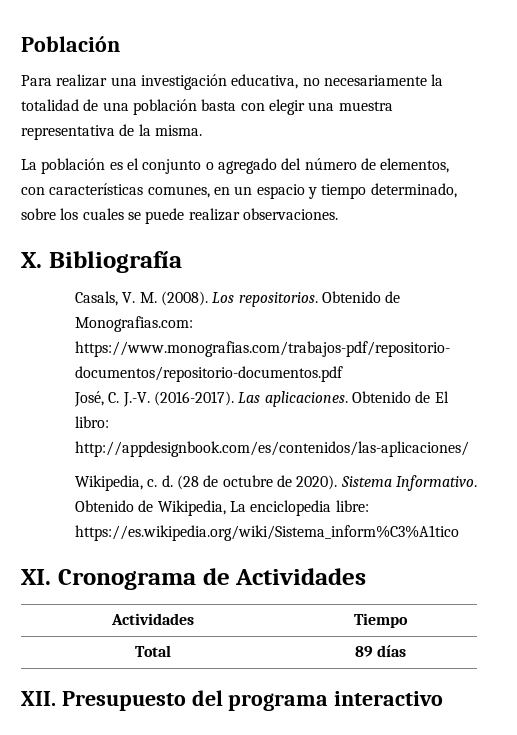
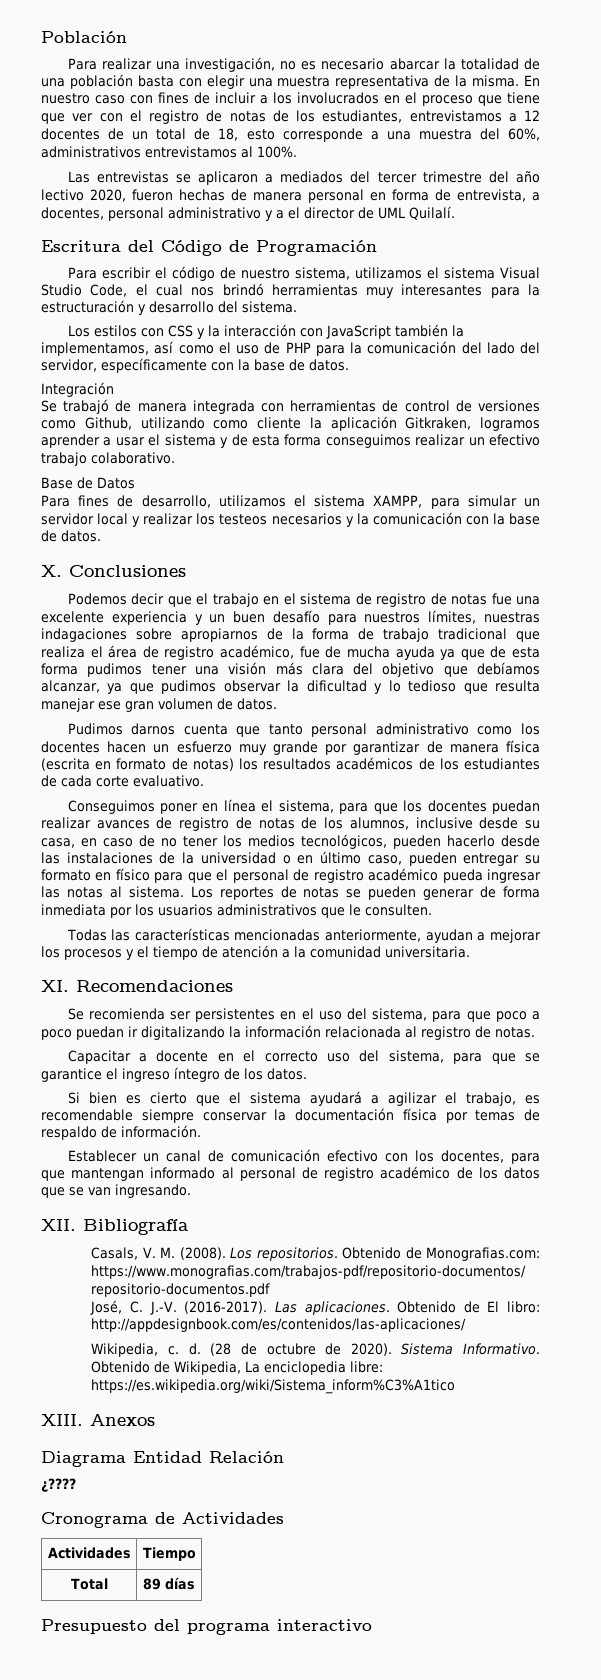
- Para realizar una investigación educativa, no necesariamente la totalidad de una población basta con elegir una muestra representativa de la misma.
- La población es el conjunto o agregado del número de elementos, con características comunes, en un espacio y tiempo determinado, sobre los cuales se puede realizar observaciones.
- X. Bibliografía
+ Para realizar una investigación, no es necesario abarcar la totalidad de una población basta con elegir una muestra representativa de la misma. En nuestro caso con fines de incluir a los involucrados en el proceso que tiene que ver con el registro de notas de los estudiantes, entrevistamos a 12 docentes de un total de 18, esto corresponde a una muestra del 60%, administrativos entrevistamos al 100%.
+ Las entrevistas se aplicaron a mediados del tercer trimestre del año lectivo 2020, fueron hechas de manera personal en forma de entrevista, a docentes, personal administrativo y a el director de UML Quilalí.
+ Escritura del Código de Programación
+ Para escribir el código de nuestro sistema, utilizamos el sistema Visual Studio Code, el cual nos brindó herramientas muy interesantes para la estructuración y desarrollo del sistema.
+ Los estilos con CSS y la interacción con JavaScript también la implementamos, así como el uso de PHP para la comunicación del lado del servidor, específicamente con la base de datos.
+ Integración
+ Se trabajó de manera integrada con herramientas de control de versiones como Github, utilizando como cliente la aplicación Gitkraken, logramos aprender a usar el sistema y de esta forma conseguimos realizar un efectivo trabajo colaborativo.
+ Base de Datos
+ Para fines de desarrollo, utilizamos el sistema XAMPP, para simular un servidor local y realizar los testeos necesarios y la comunicación con la base de datos.
+ X. Conclusiones
+ Podemos decir que el trabajo en el sistema de registro de notas fue una excelente experiencia y un buen desafío para nuestros límites, nuestras indagaciones sobre apropiarnos de la forma de trabajo tradicional que realiza el área de registro académico, fue de mucha ayuda ya que de esta forma pudimos tener una visión más clara del objetivo que debíamos alcanzar, ya que pudimos observar la dificultad y lo tedioso que resulta manejar ese gran volumen de datos.
+ Pudimos darnos cuenta que tanto personal administrativo como los docentes hacen un esfuerzo muy grande por garantizar de manera física (escrita en formato de notas) los resultados académicos de los estudiantes de cada corte evaluativo.
+ Conseguimos poner en línea el sistema, para que los docentes puedan realizar avances de registro de notas de los alumnos, inclusive desde su casa, en caso de no tener los medios tecnológicos, pueden hacerlo desde las instalaciones de la universidad o en último caso, pueden entregar su formato en físico para que el personal de registro académico pueda ingresar las notas al sistema. Los reportes de notas se pueden generar de forma inmediata por los usuarios administrativos que le consulten.
+ Todas las características mencionadas anteriormente, ayudan a mejorar los procesos y el tiempo de atención a la comunidad universitaria.
+ XI. Recomendaciones
+ Se recomienda ser persistentes en el uso del sistema, para que poco a poco puedan ir digitalizando la información relacionada al registro de notas.
+ Capacitar a docente en el correcto uso del sistema, para que se garantice el ingreso íntegro de los datos.
+ Si bien es cierto que el sistema ayudará a agilizar el trabajo, es recomendable siempre conservar la documentación física por temas de respaldo de información.
+ Establecer un canal de comunicación efectivo con los docentes, para que mantengan informado al personal de registro académico de los datos que se van ingresando.
+ XII. Bibliografía
- XI. Cronograma de Actividades
+ XIII. Anexos
+ Diagrama Entidad Relación
+ ¿????
+ Cronograma de Actividades
- XII. Presupuesto del programa interactivo
+ Presupuesto del programa interactivo

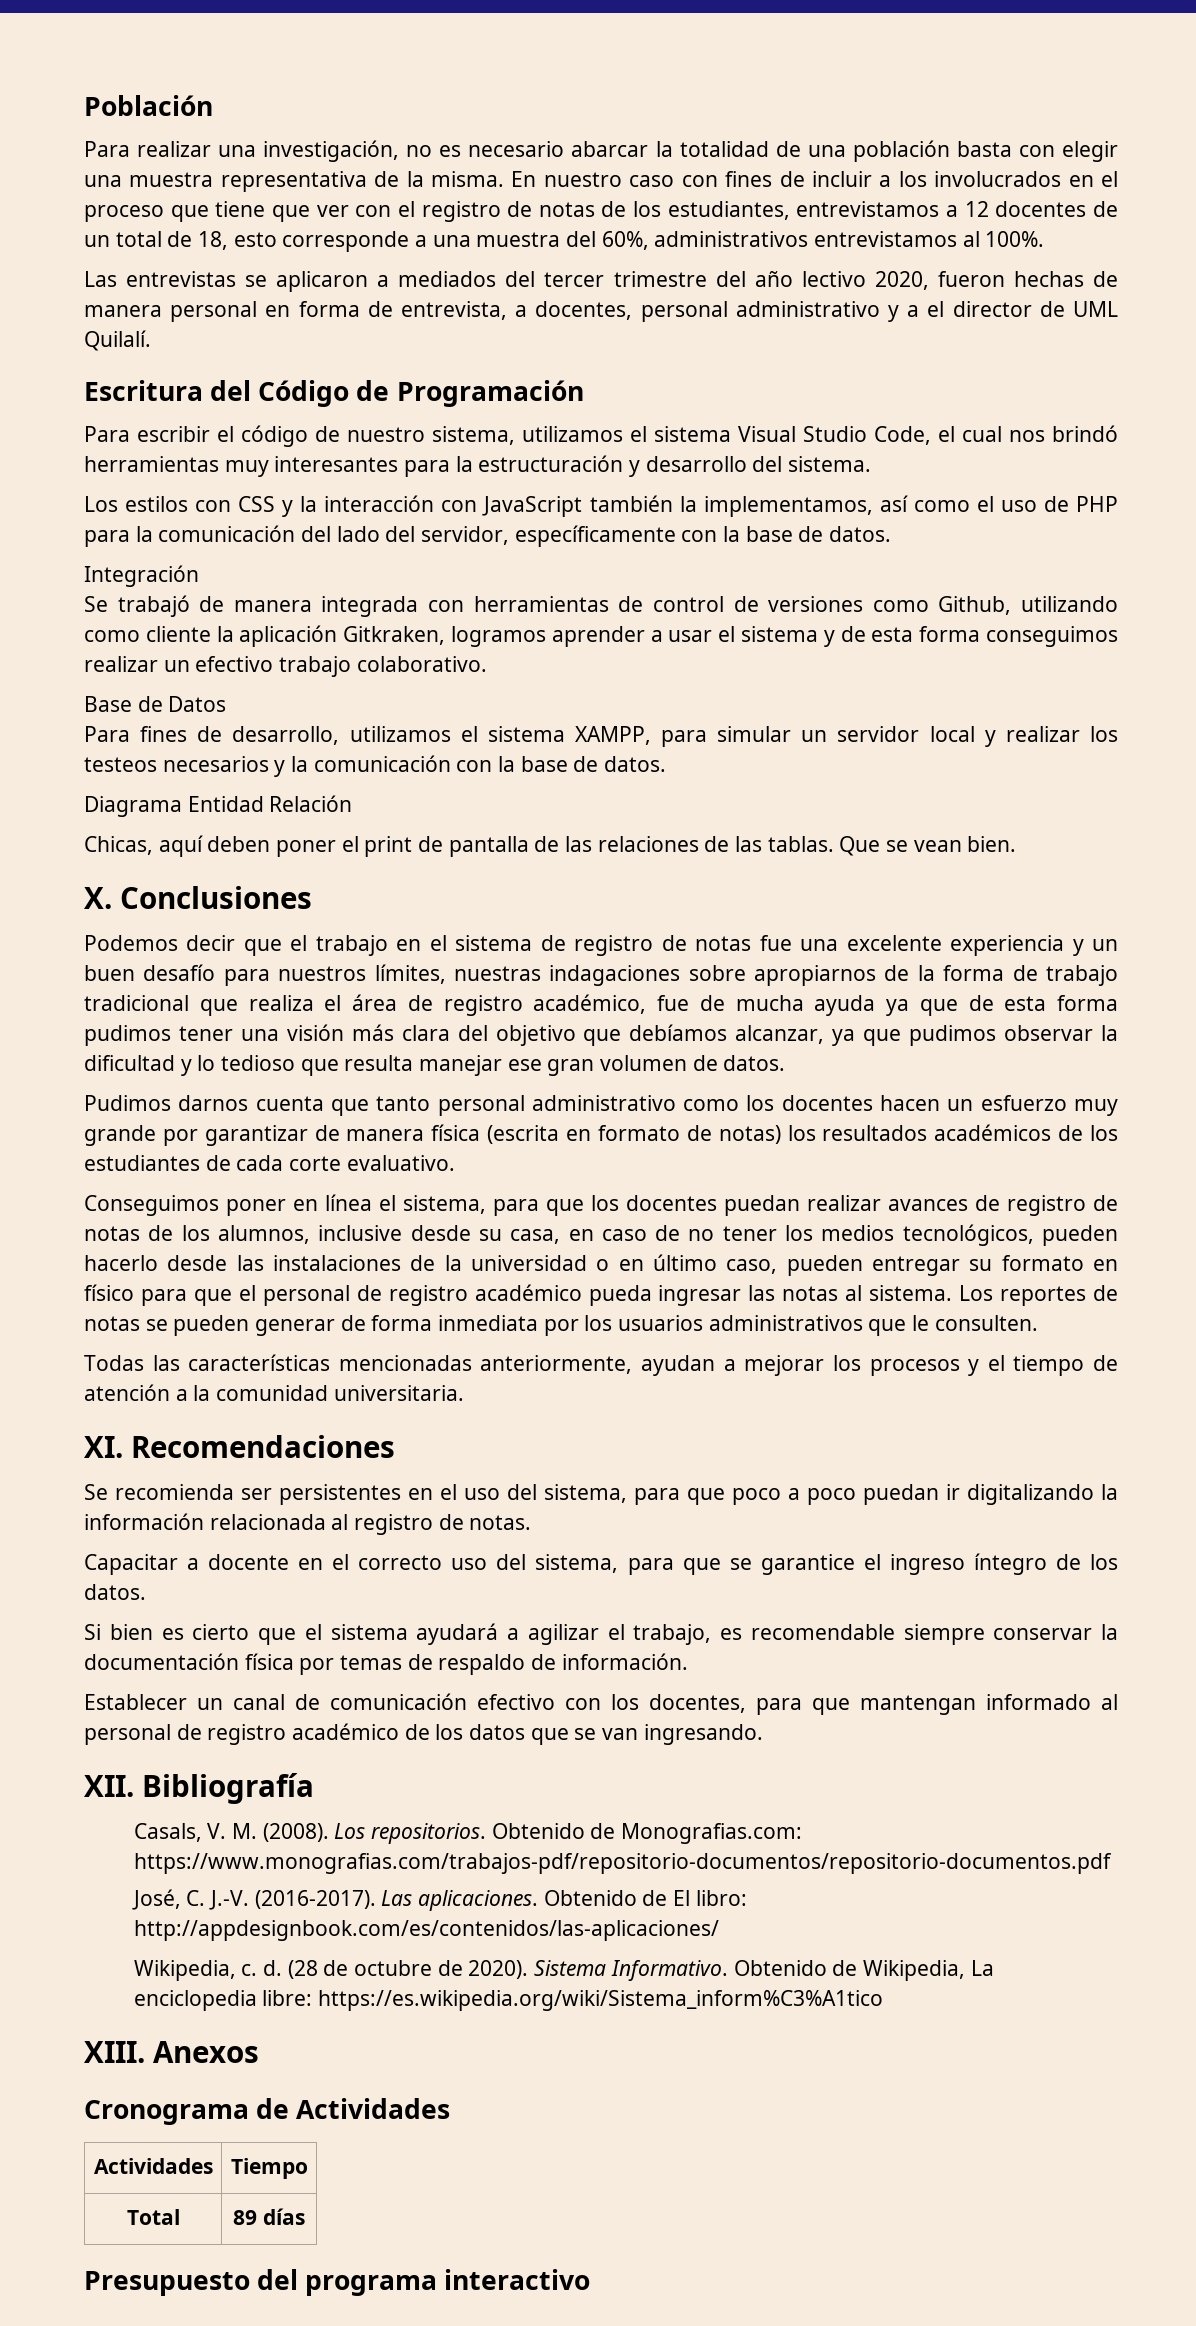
+ Diagrama Entidad Relación
+ Chicas, aquí deben poner el print de pantalla de las relaciones de las tablas. Que se vean bien.
- Diagrama Entidad Relación
- ¿????

